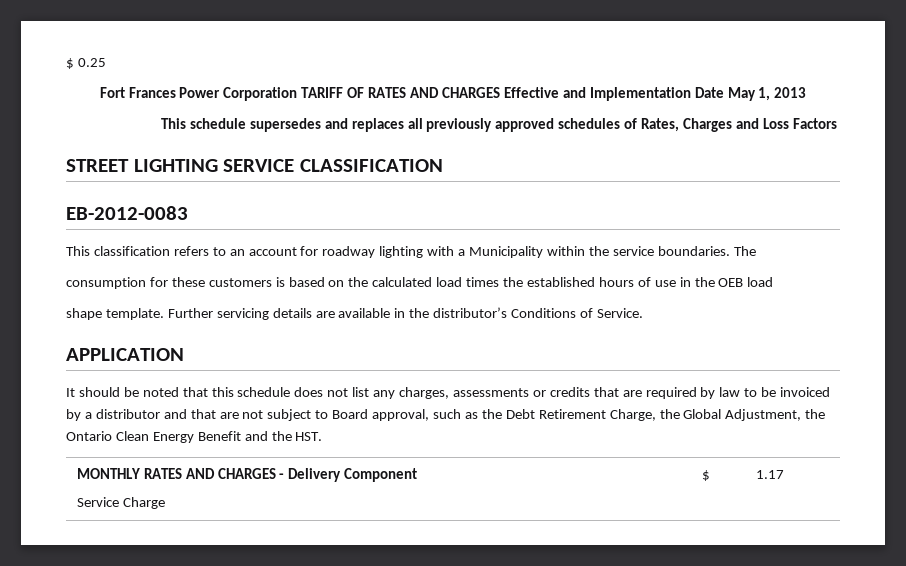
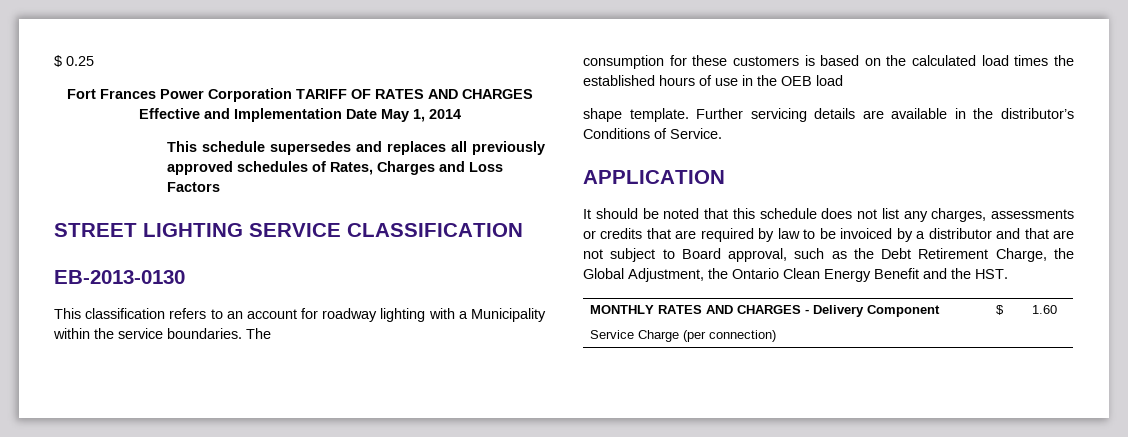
- Fort Frances Power Corporation TARIFF OF RATES AND CHARGES Effective and Implementation Date May 1, 2013
+ Fort Frances Power Corporation TARIFF OF RATES AND CHARGES Effective and Implementation Date May 1, 2014
- EB-2012-0083
+ EB-2013-0130
  MONTHLY RATES AND CHARGES - Delivery Component
- Service Charge | $ | 1.17
+ Service Charge (per connection) | $ | 1.60

